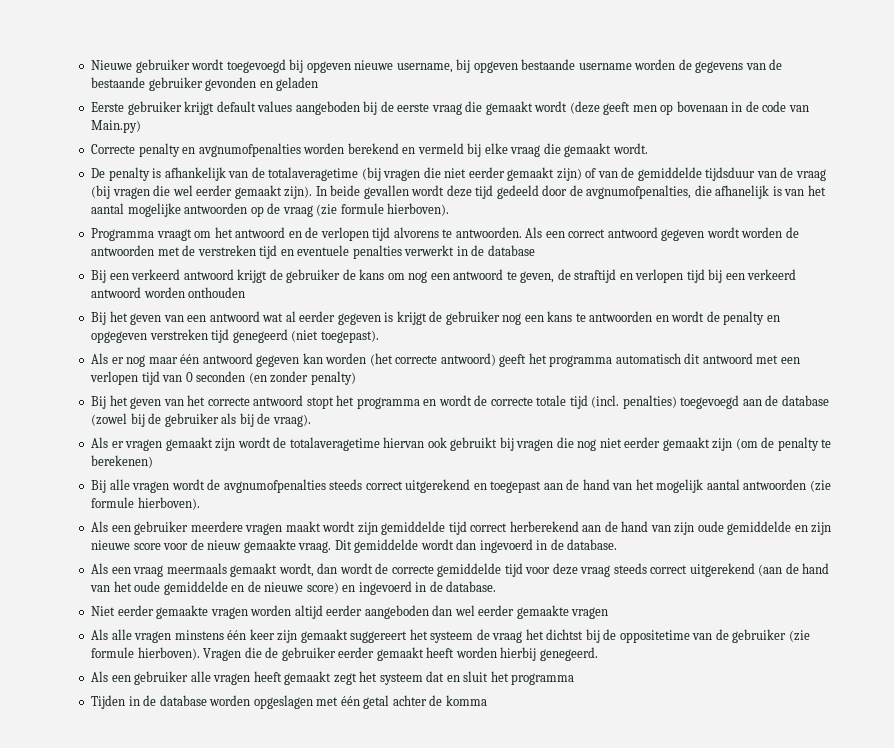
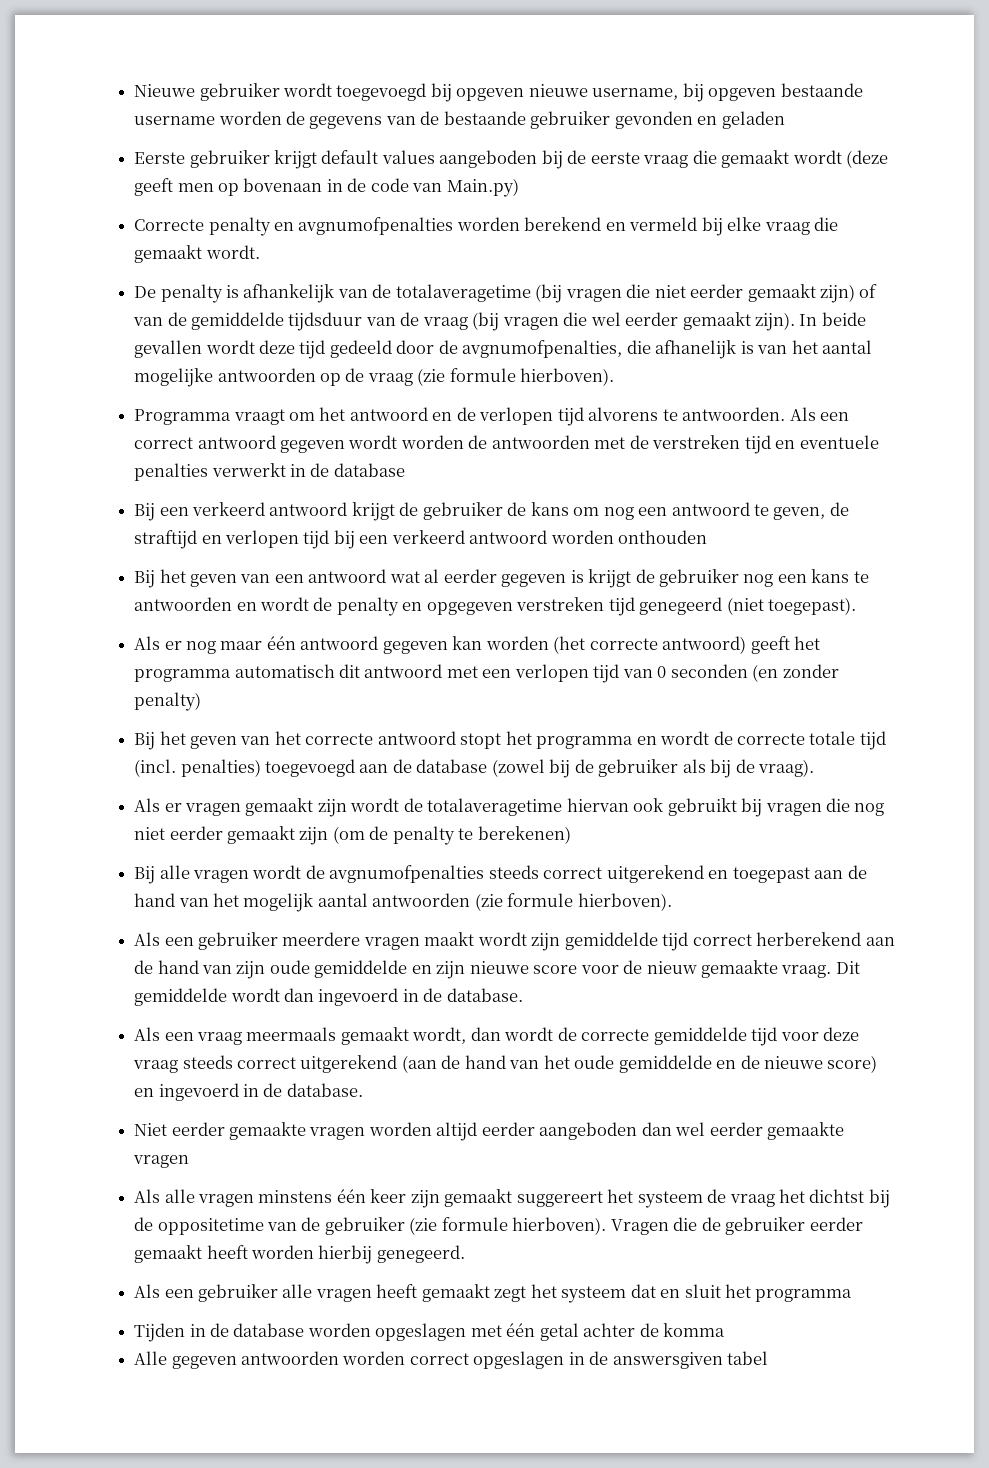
+ Alle gegeven antwoorden worden correct opgeslagen in de answersgiven tabel

